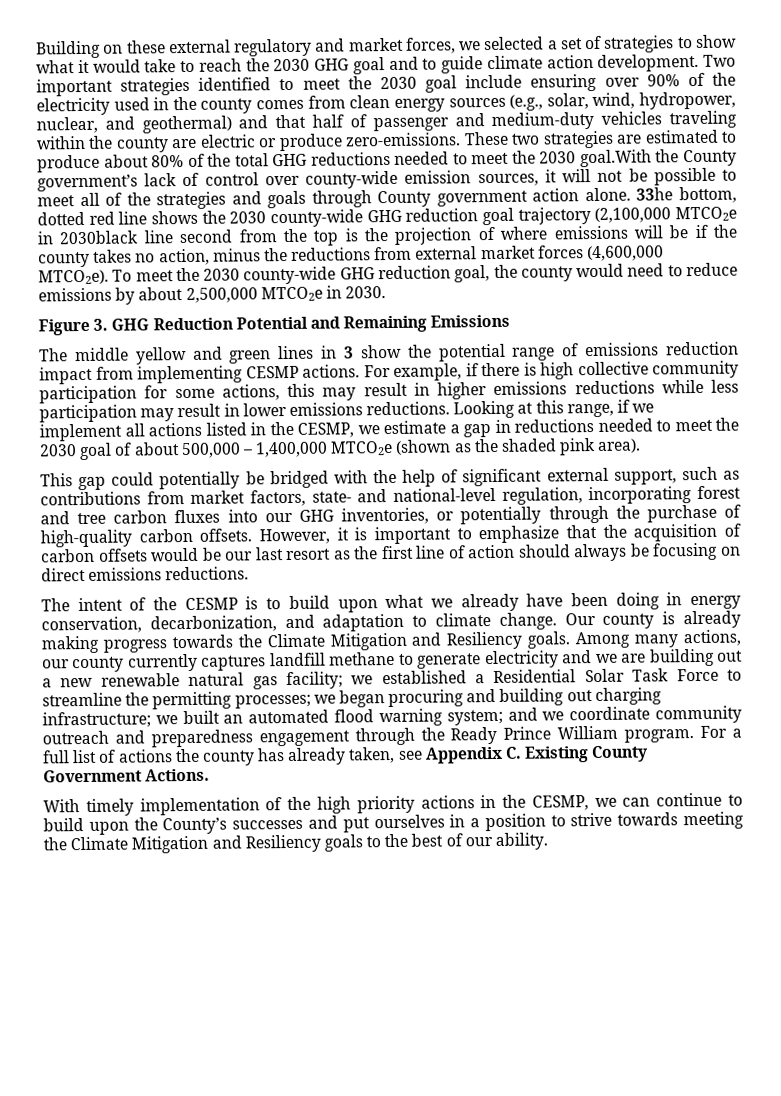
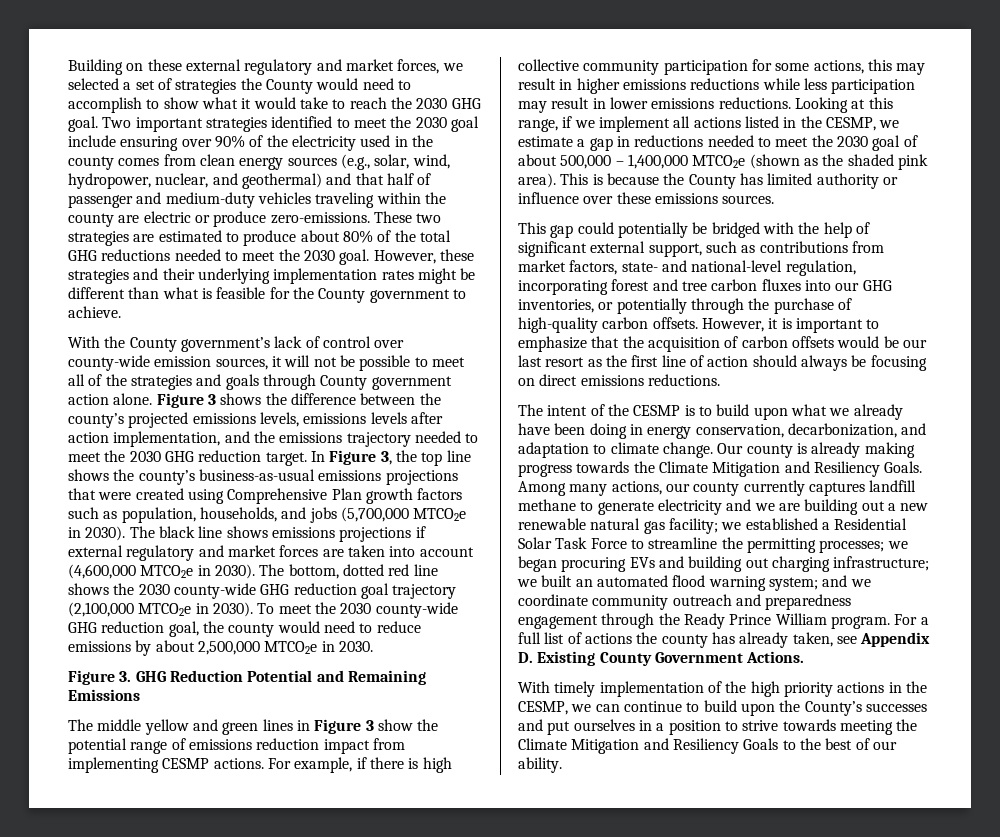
- Building on these external regulatory and market forces, we selected a set of strategies to show what it would take to reach the 2030 GHG goal and to guide climate action development.
+ Building on these external regulatory and market forces, we selected a set of strategies the County would need to accomplish to show what it would take to reach the 2030 GHG goal.
- These two strategies are estimated to produce about 80% of the total GHG reductions needed to meet the 2030 goal.With the County government’s lack of control over county-wide emission sources, it will not be possible to meet all of the strategies and goals through County government action alone.
+ These two strategies are estimated to produce about 80% of the total GHG reductions needed to meet the 2030 goal. However, these strategies and their underlying implementation rates might be different than what is feasible for the County government to achieve.
+ With the County government’s lack of control over county-wide emission sources, it will not be possible to meet all of the strategies and goals through County government action alone.
- 33he bottom, dotted red line shows the 2030 county-wide GHG reduction goal trajectory (2,100,000 MTCO2e in 2030black line second from the top is the projection of where emissions will be if the county takes no action, minus the reductions from external market forces (4,600,000 MTCO2e).
+ Figure 3 shows the difference between the county’s projected emissions levels, emissions levels after action implementation, and the emissions trajectory needed to meet the 2030 GHG reduction target. In Figure 3, the top line shows the county’s business-as-usual emissions projections that were created using Comprehensive Plan growth factors such as population, households, and jobs (5,700,000 MTCO2e in 2030). The black line shows emissions projections if external regulatory and market forces are taken into account (4,600,000 MTCO2e in 2030). The bottom, dotted red line shows the 2030 county-wide GHG reduction goal trajectory (2,100,000 MTCO2e in 2030).
- The middle yellow and green lines in 3 show the potential range of emissions reduction impact from implementing CESMP actions.
+ The middle yellow and green lines in Figure 3 show the potential range of emissions reduction impact from implementing CESMP actions.
+ This is because the County has limited authority or influence over these emissions sources.
- Our county is already making progress towards the Climate Mitigation and Resiliency goals.
+ Our county is already making progress towards the Climate Mitigation and Resiliency Goals.
- we began procuring and building out charging infrastructure;
+ we began procuring EVs and building out charging infrastructure;
- For a full list of actions the county has already taken, see Appendix C. Existing County Government Actions.
+ For a full list of actions the county has already taken, see Appendix D. Existing County Government Actions.
- With timely implementation of the high priority actions in the CESMP, we can continue to build upon the County’s successes and put ourselves in a position to strive towards meeting the Climate Mitigation and Resiliency goals to the best of our ability.
+ With timely implementation of the high priority actions in the CESMP, we can continue to build upon the County’s successes and put ourselves in a position to strive towards meeting the Climate Mitigation and Resiliency Goals to the best of our ability.

